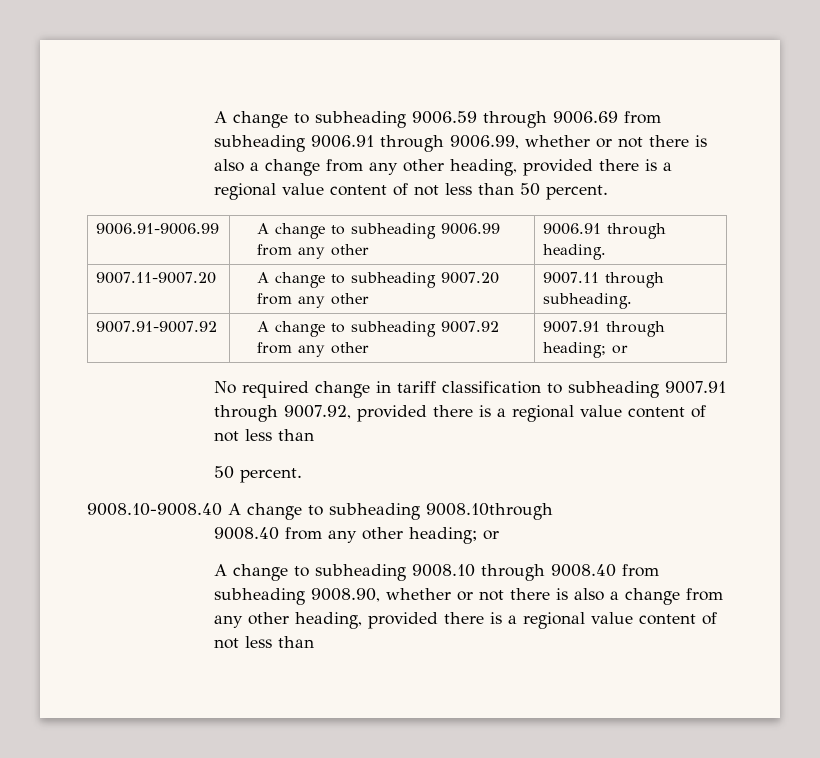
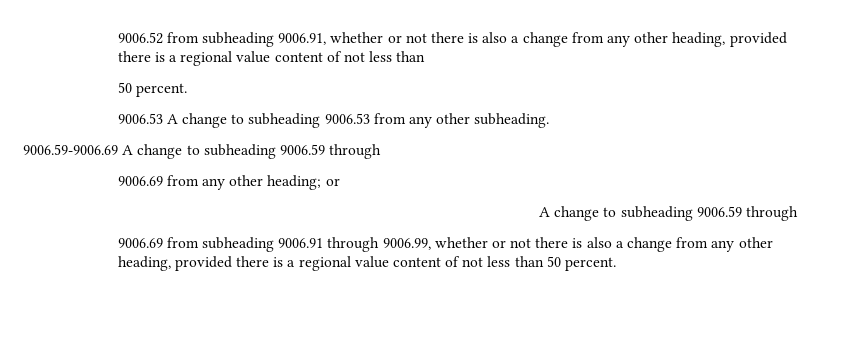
- A change to subheading 9006.59 through 9006.69 from subheading 9006.91 through 9006.99, whether or not there is also a change from any other heading, provided there is a regional value content of not less than 50 percent.
+ 9006.52 from subheading 9006.91, whether or not there is also a change from any other heading, provided there is a regional value content of not less than
+ 50 percent.
+ 9006.53 A change to subheading 9006.53 from any other subheading.
+ 9006.59-9006.69 A change to subheading 9006.59 through
+ 9006.69 from any other heading; or
+ A change to subheading 9006.59 through
+ 9006.69 from subheading 9006.91 through 9006.99, whether or not there is also a change from any other heading, provided there is a regional value content of not less than 50 percent.
- 9006.91-9006.99 | A change to subheading 9006.99 from any other | 9006.91 through heading.
- 9007.11-9007.20 | A change to subheading 9007.20 from any other | 9007.11 through subheading.
- 9007.91-9007.92 | A change to subheading 9007.92 from any other | 9007.91 through heading; or
- No required change in tariff classification to subheading 9007.91 through 9007.92, provided there is a regional value content of not less than
- 50 percent.
- 9008.10-9008.40 A change to subheading 9008.10through
- 9008.40 from any other heading; or
- A change to subheading 9008.10 through 9008.40 from subheading 9008.90, whether or not there is also a change from any other heading, provided there is a regional value content of not less than

